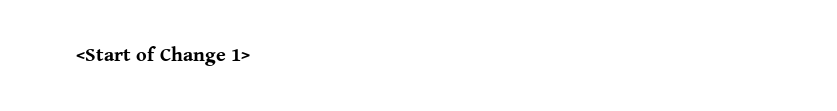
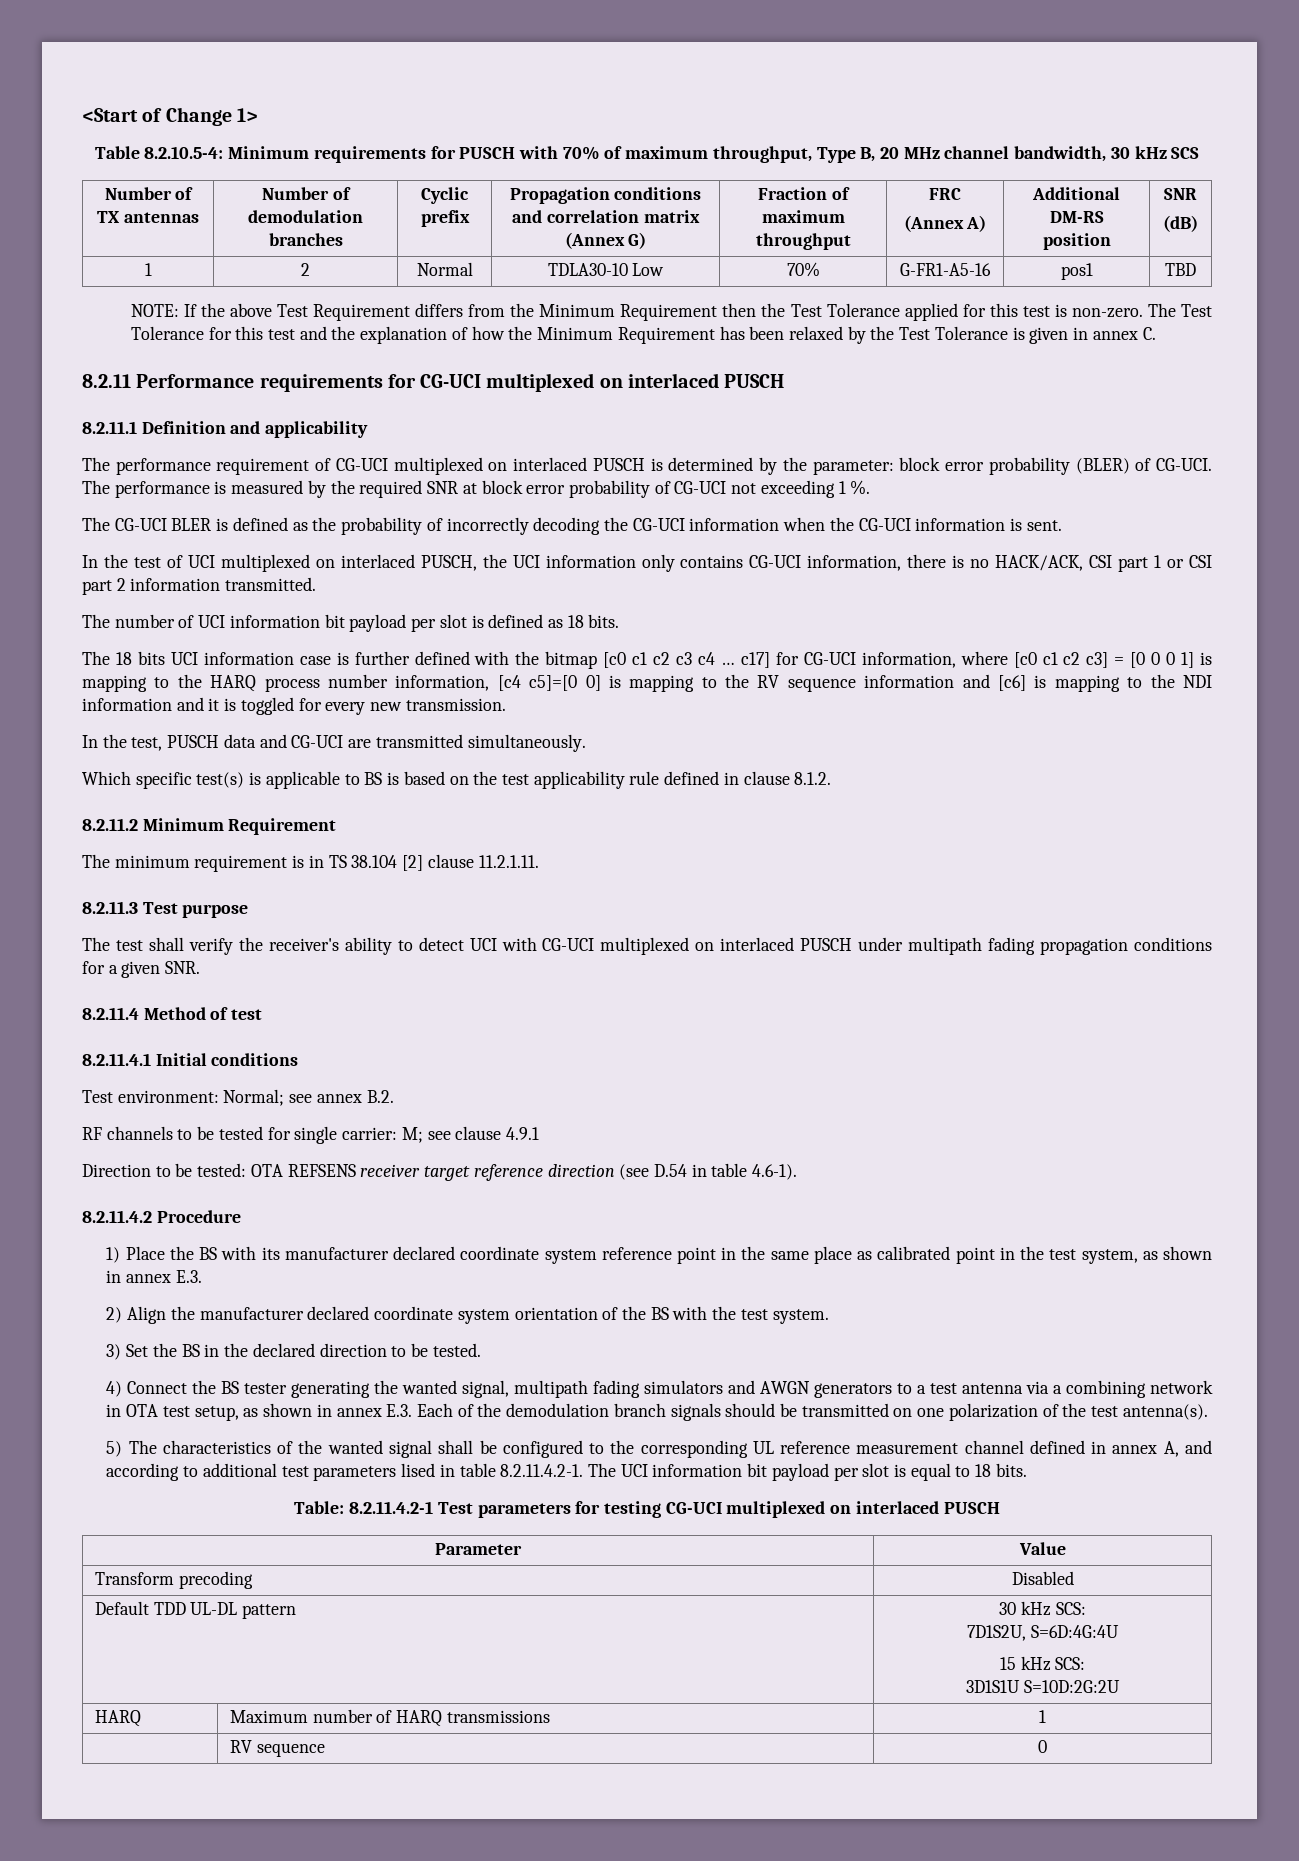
+ Table 8.2.10.5-4: Minimum requirements for PUSCH with 70% of maximum throughput, Type B, 20 MHz channel bandwidth, 30 kHz SCS
+ Number of TX antennas | Number of demodulation branches | Cyclic prefix | Propagation conditions and correlation matrix (Annex G) | Fraction of maximum throughput | FRC
+ (Annex A) | Additional DM-RS position | SNR
+ (dB)
+ 1 | 2 | Normal | TDLA30-10 Low | 70% | G-FR1-A5-16 | pos1 | TBD
+ NOTE: If the above Test Requirement differs from the Minimum Requirement then the Test Tolerance applied for this test is non-zero. The Test Tolerance for this test and the explanation of how the Minimum Requirement has been relaxed by the Test Tolerance is given in annex C.
+ 8.2.11 Performance requirements for CG-UCI multiplexed on interlaced PUSCH
+ 8.2.11.1 Definition and applicability
+ The performance requirement of CG-UCI multiplexed on interlaced PUSCH is determined by the parameter: block error probability (BLER) of CG-UCI. The performance is measured by the required SNR at block error probability of CG-UCI not exceeding 1 %.
+ The CG-UCI BLER is defined as the probability of incorrectly decoding the CG-UCI information when the CG-UCI information is sent.
+ In the test of UCI multiplexed on interlaced PUSCH, the UCI information only contains CG-UCI information, there is no HACK/ACK, CSI part 1 or CSI part 2 information transmitted.
+ The number of UCI information bit payload per slot is defined as 18 bits.
+ The 18 bits UCI information case is further defined with the bitmap [c0 c1 c2 c3 c4 … c17] for CG-UCI information, where [c0 c1 c2 c3] = [0 0 0 1] is mapping to the HARQ process number information, [c4 c5]=[0 0] is mapping to the RV sequence information and [c6] is mapping to the NDI information and it is toggled for every new transmission.
+ In the test, PUSCH data and CG-UCI are transmitted simultaneously.
+ Which specific test(s) is applicable to BS is based on the test applicability rule defined in clause 8.1.2.
+ 8.2.11.2 Minimum Requirement
+ The minimum requirement is in TS 38.104 [2] clause 11.2.1.11.
+ 8.2.11.3 Test purpose
+ The test shall verify the receiver's ability to detect UCI with CG-UCI multiplexed on interlaced PUSCH under multipath fading propagation conditions for a given SNR.
+ 8.2.11.4 Method of test
+ 8.2.11.4.1 Initial conditions
+ Test environment: Normal; see annex B.2.
+ RF channels to be tested for single carrier: M; see clause 4.9.1
+ Direction to be tested: OTA REFSENS receiver target reference direction (see D.54 in table 4.6-1).
+ 8.2.11.4.2 Procedure
+ 1) Place the BS with its manufacturer declared coordinate system reference point in the same place as calibrated point in the test system, as shown in annex E.3.
+ 2) Align the manufacturer declared coordinate system orientation of the BS with the test system.
+ 3) Set the BS in the declared direction to be tested.
+ 4) Connect the BS tester generating the wanted signal, multipath fading simulators and AWGN generators to a test antenna via a combining network in OTA test setup, as shown in annex E.3. Each of the demodulation branch signals should be transmitted on one polarization of the test antenna(s).
+ 5) The characteristics of the wanted signal shall be configured to the corresponding UL reference measurement channel defined in annex A, and according to additional test parameters lised in table 8.2.11.4.2-1. The UCI information bit payload per slot is equal to 18 bits.
+ Table: 8.2.11.4.2-1 Test parameters for testing CG-UCI multiplexed on interlaced PUSCH
+ Parameter | Value
+ Transform precoding | Disabled
+ Default TDD UL-DL pattern | 30 kHz SCS:
+ 7D1S2U, S=6D:4G:4U
+ 15 kHz SCS:
+ 3D1S1U S=10D:2G:2U
+ HARQ | Maximum number of HARQ transmissions | 1
+ | RV sequence | 0

